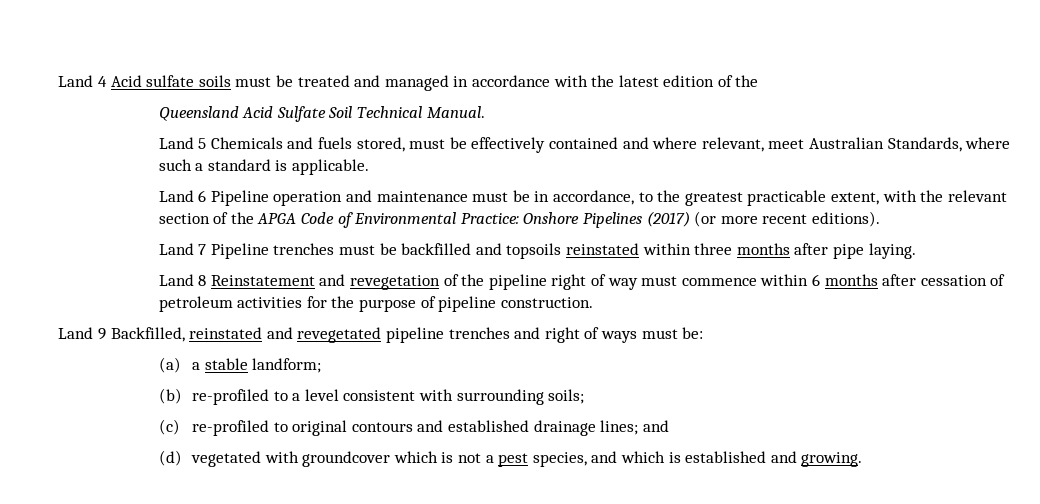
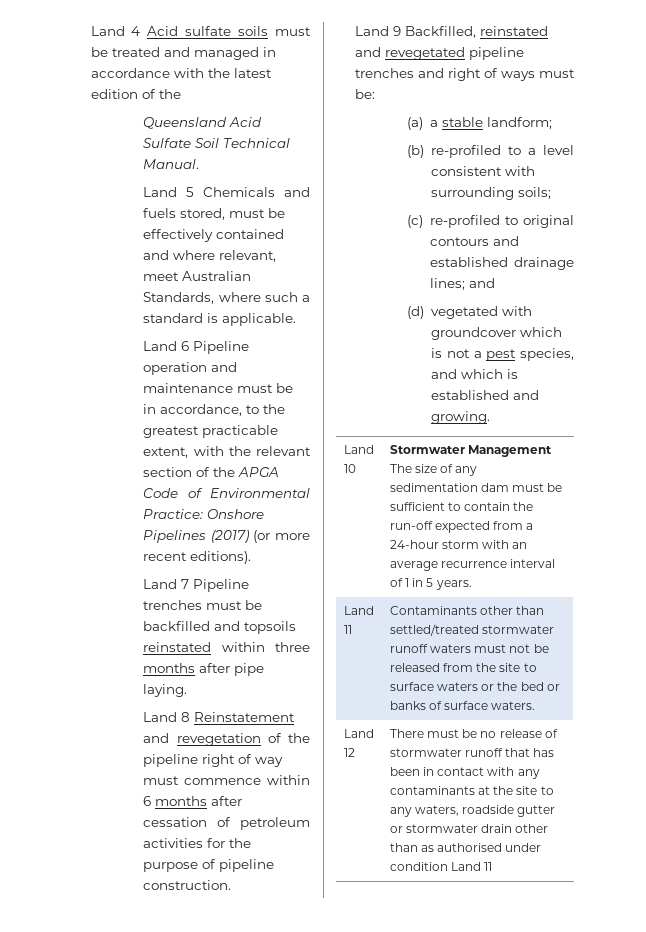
+ Land 10 | Stormwater Management The size of any sedimentation dam must be sufficient to contain the run-off expected from a 24-hour storm with an average recurrence interval of 1 in 5 years.
+ Land 11 | Contaminants other than settled/treated stormwater runoff waters must not be released from the site to surface waters or the bed or banks of surface waters.
+ Land 12 | There must be no release of stormwater runoff that has been in contact with any contaminants at the site to any waters, roadside gutter or stormwater drain other than as authorised under condition Land 11

